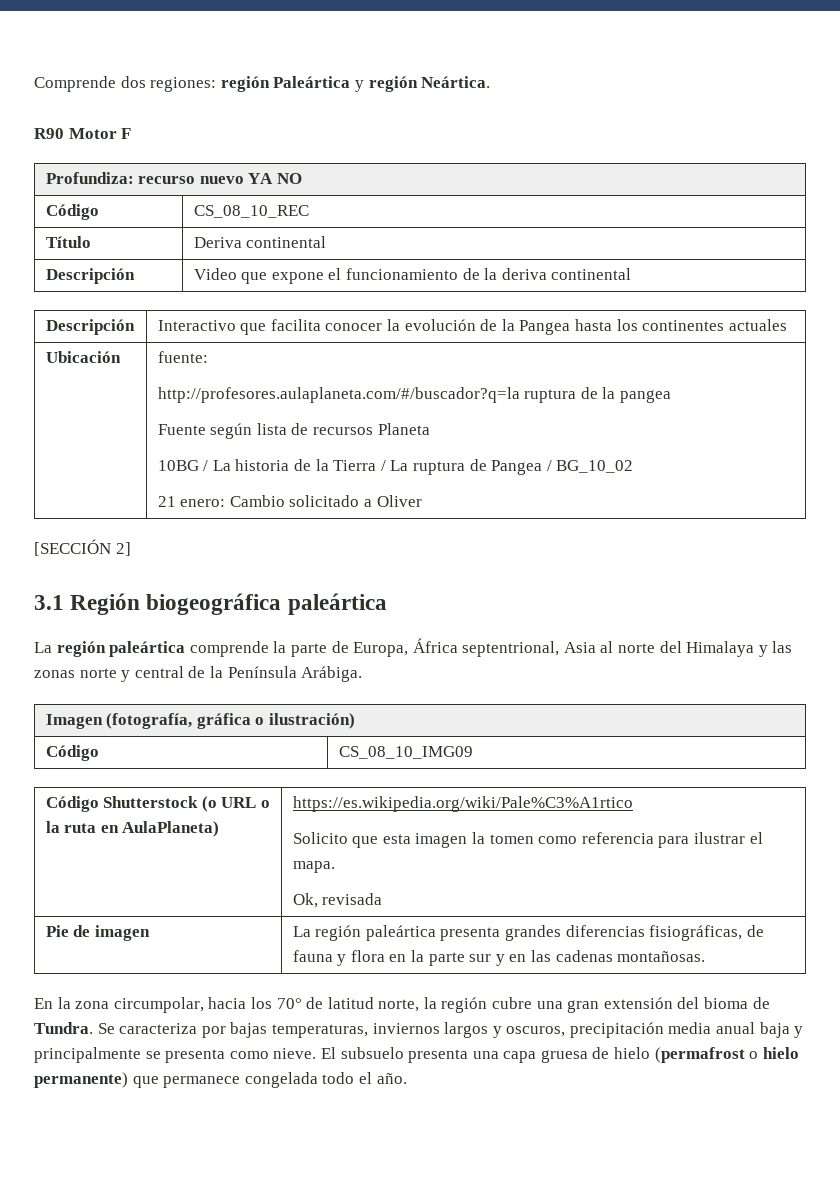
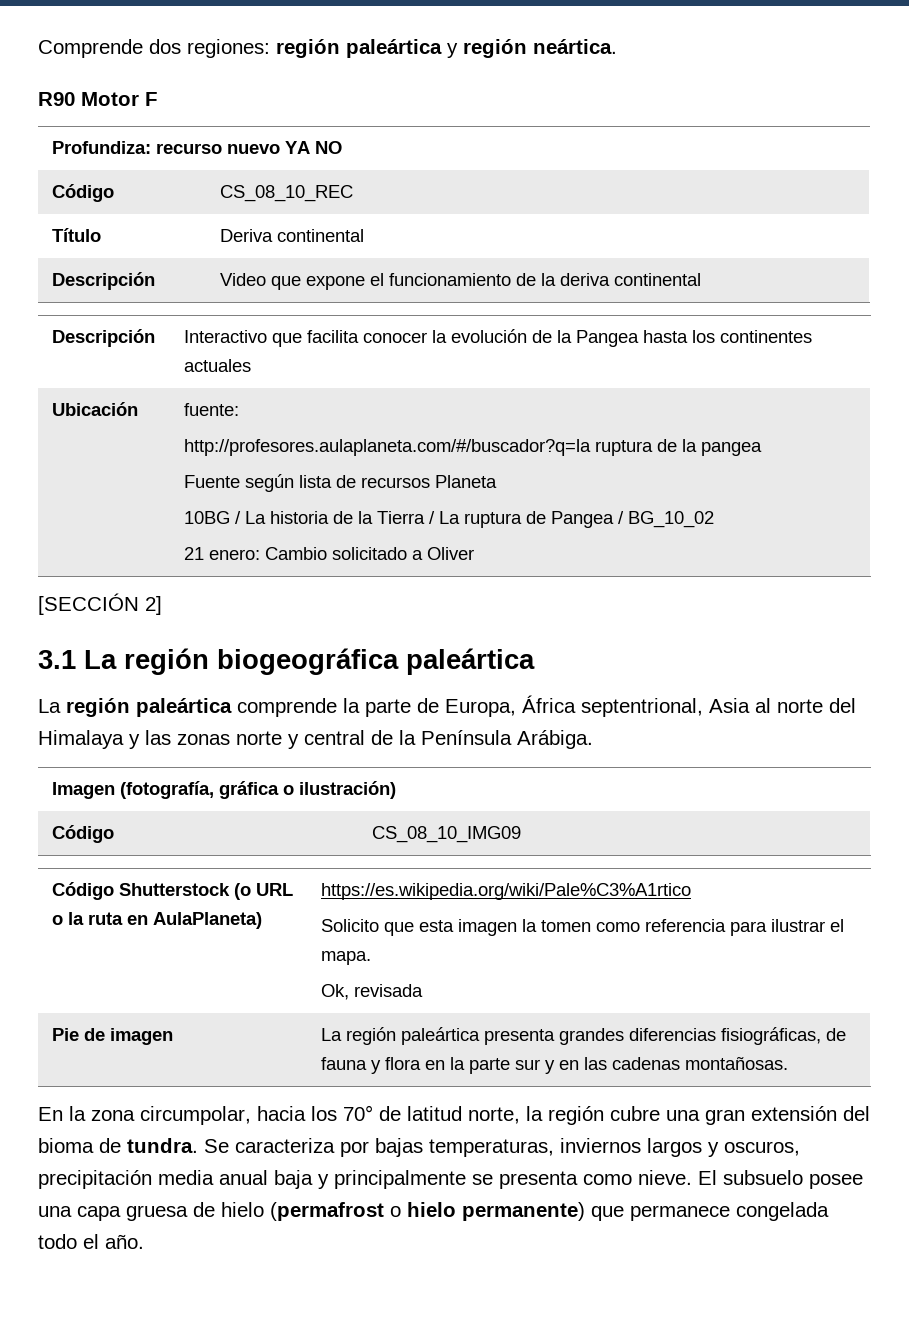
- Comprende dos regiones: región Paleártica y región Neártica.
+ Comprende dos regiones: región paleártica y región neártica.
- 3.1 Región biogeográfica paleártica
+ 3.1 La región biogeográfica paleártica
- En la zona circumpolar, hacia los 70° de latitud norte, la región cubre una gran extensión del bioma de Tundra.
+ En la zona circumpolar, hacia los 70° de latitud norte, la región cubre una gran extensión del bioma de tundra.
- El subsuelo presenta una capa gruesa de hielo (permafrost o hielo permanente) que permanece congelada todo el año.
+ El subsuelo posee una capa gruesa de hielo (permafrost o hielo permanente) que permanece congelada todo el año.

